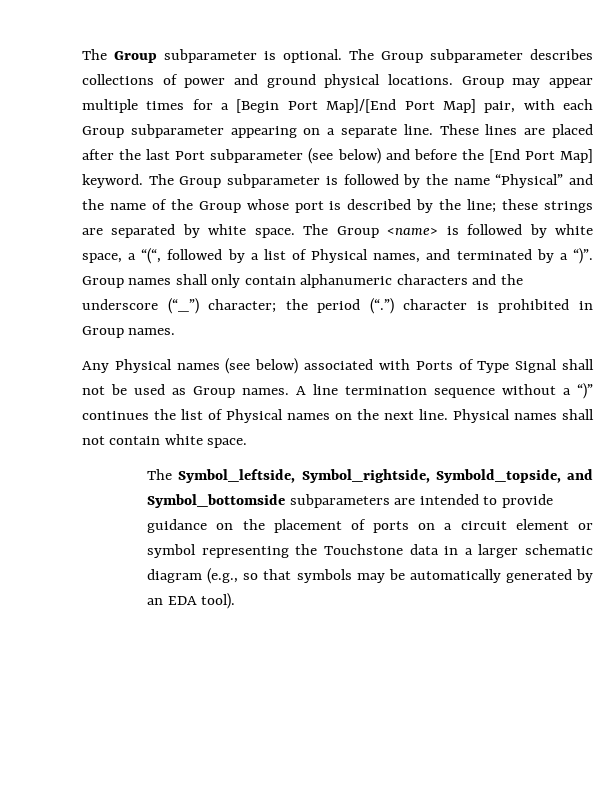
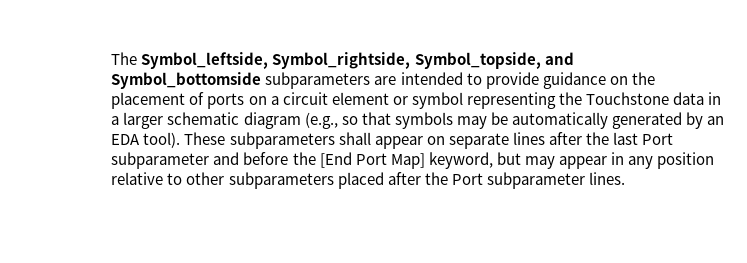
- The Group subparameter is optional. The Group subparameter describes collections of power and ground physical locations. Group may appear multiple times for a [Begin Port Map]/[End Port Map] pair, with each Group subparameter appearing on a separate line. These lines are placed after the last Port subparameter (see below) and before the [End Port Map] keyword. The Group subparameter is followed by the name “Physical” and the name of the Group whose port is described by the line; these strings are separated by white space. The Group <name> is followed by white space, a “(“, followed by a list of Physical names, and terminated by a “)”. Group names shall only contain alphanumeric characters and the underscore (“_”) character; the period (“.”) character is prohibited in Group names.
- Any Physical names (see below) associated with Ports of Type Signal shall not be used as Group names. A line termination sequence without a “)” continues the list of Physical names on the next line. Physical names shall not contain white space.
- The Symbol_leftside, Symbol_rightside, Symbold_topside, and Symbol_bottomside subparameters are intended to provide guidance on the placement of ports on a circuit element or symbol representing the Touchstone data in a larger schematic diagram (e.g., so that symbols may be automatically generated by an EDA tool).
+ The Symbol_leftside, Symbol_rightside, Symbol_topside, and Symbol_bottomside subparameters are intended to provide guidance on the placement of ports on a circuit element or symbol representing the Touchstone data in a larger schematic diagram (e.g., so that symbols may be automatically generated by an EDA tool).
+ These subparameters shall appear on separate lines after the last Port subparameter and before the [End Port Map] keyword, but may appear in any position relative to other subparameters placed after the Port subparameter lines.

